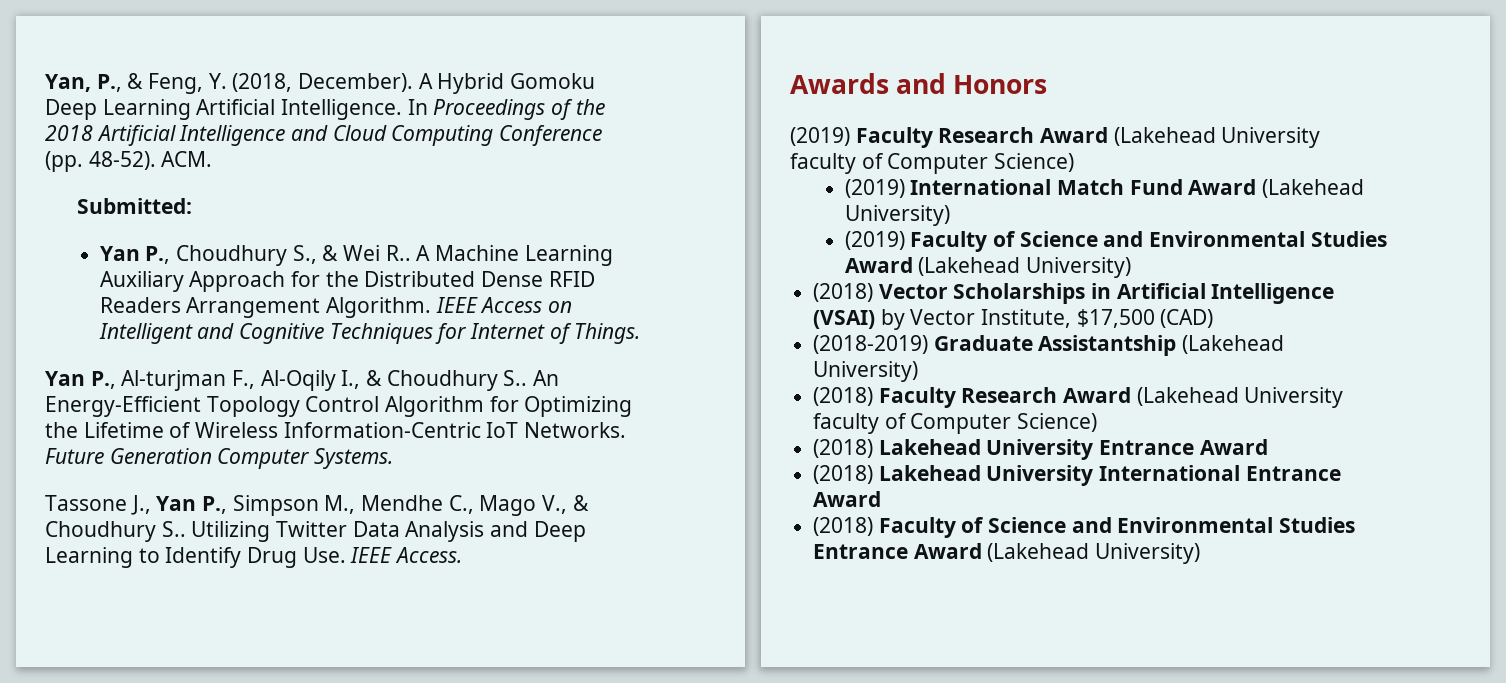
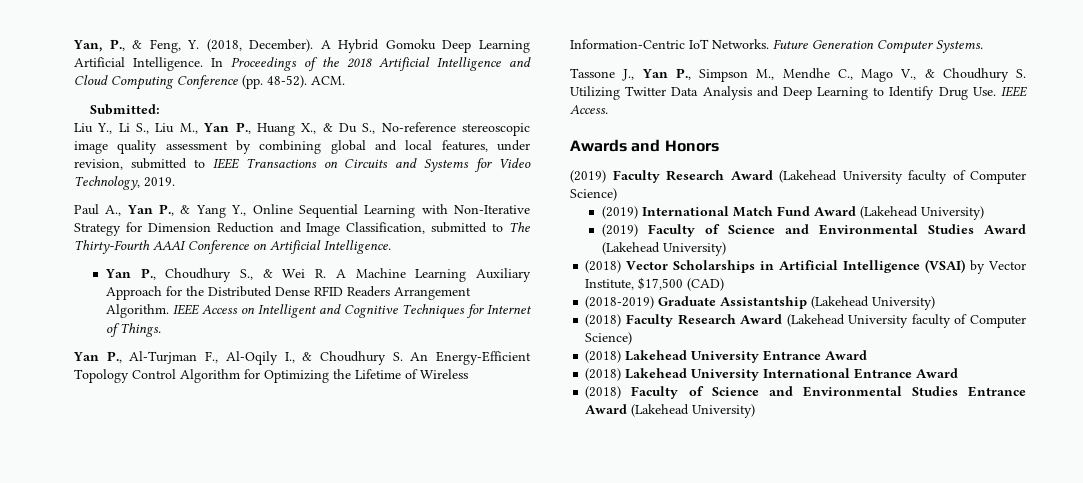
+ Liu Y., Li S., Liu M., Yan P., Huang X., & Du S., No-reference stereoscopic image quality assessment by combining global and local features, under revision, submitted to IEEE Transactions on Circuits and Systems for Video Technology, 2019.
+ Paul A., Yan P., & Yang Y., Online Sequential Learning with Non-Iterative Strategy for Dimension Reduction and Image Classification, submitted to The Thirty-Fourth AAAI Conference on Artificial Intelligence.
- Yan P., Choudhury S., & Wei R.. A Machine Learning Auxiliary Approach for the Distributed Dense RFID Readers Arrangement Algorithm.
+ Yan P., Choudhury S., & Wei R. A Machine Learning Auxiliary Approach for the Distributed Dense RFID Readers Arrangement Algorithm.
- Yan P., Al-turjman F., Al-Oqily I., & Choudhury S.. An Energy-Efficient Topology Control Algorithm for Optimizing the Lifetime of Wireless Information-Centric IoT Networks.
+ Yan P., Al-Turjman F., Al-Oqily I., & Choudhury S. An Energy-Efficient Topology Control Algorithm for Optimizing the Lifetime of Wireless Information-Centric IoT Networks.
- Tassone J., Yan P., Simpson M., Mendhe C., Mago V., & Choudhury S.. Utilizing Twitter Data Analysis and Deep Learning to Identify Drug Use. IEEE Access.
+ Tassone J., Yan P., Simpson M., Mendhe C., Mago V., & Choudhury S. Utilizing Twitter Data Analysis and Deep Learning to Identify Drug Use. IEEE Access.

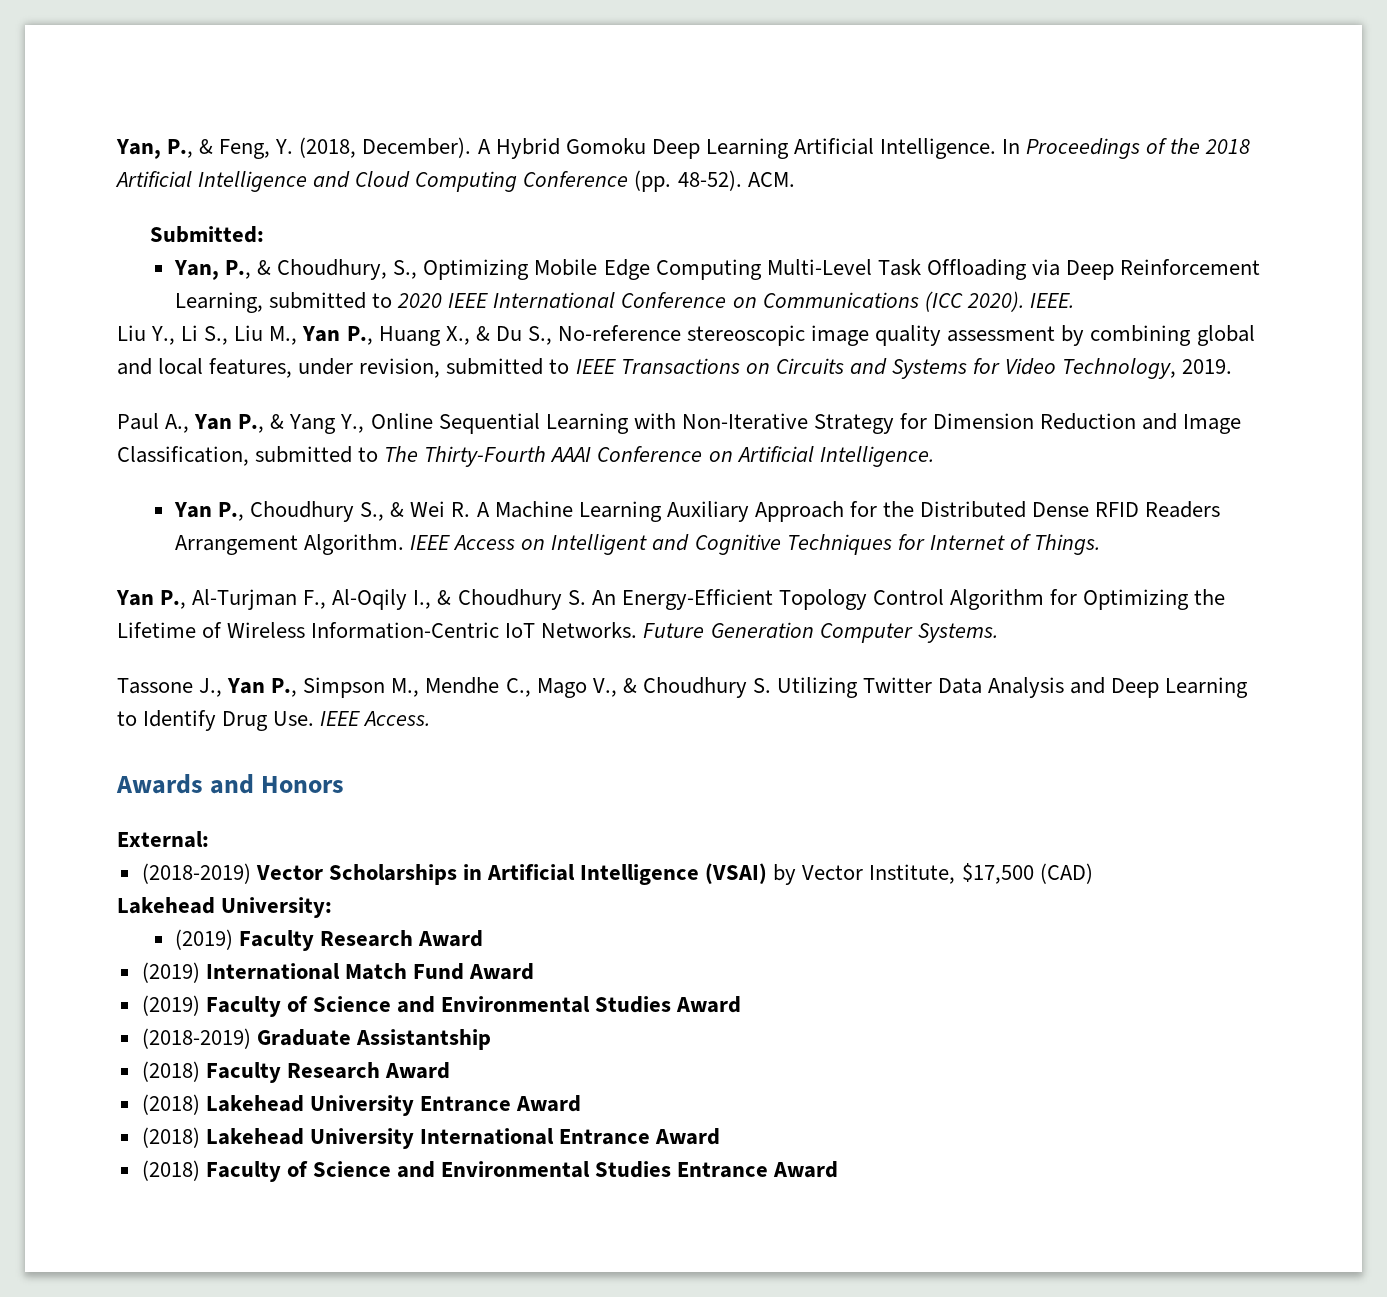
+ Yan, P., & Choudhury, S., Optimizing Mobile Edge Computing Multi-Level Task Offloading via Deep Reinforcement Learning, submitted to 2020 IEEE International Conference on Communications (ICC 2020). IEEE.
- (2019) Faculty Research Award (Lakehead University faculty of Computer Science)
- (2019) International Match Fund Award (Lakehead University)
- (2019) Faculty of Science and Environmental Studies Award (Lakehead University)
- (2018) Vector Scholarships in Artificial Intelligence (VSAI) by Vector Institute, $17,500 (CAD)
+ External:
+ (2018-2019) Vector Scholarships in Artificial Intelligence (VSAI) by Vector Institute, $17,500 (CAD)
+ Lakehead University:
+ (2019) Faculty Research Award
+ (2019) International Match Fund Award
+ (2019) Faculty of Science and Environmental Studies Award
- (2018-2019) Graduate Assistantship (Lakehead University)
+ (2018-2019) Graduate Assistantship
- (2018) Faculty Research Award (Lakehead University faculty of Computer Science)
+ (2018) Faculty Research Award
- (2018) Faculty of Science and Environmental Studies Entrance Award (Lakehead University)
+ (2018) Faculty of Science and Environmental Studies Entrance Award

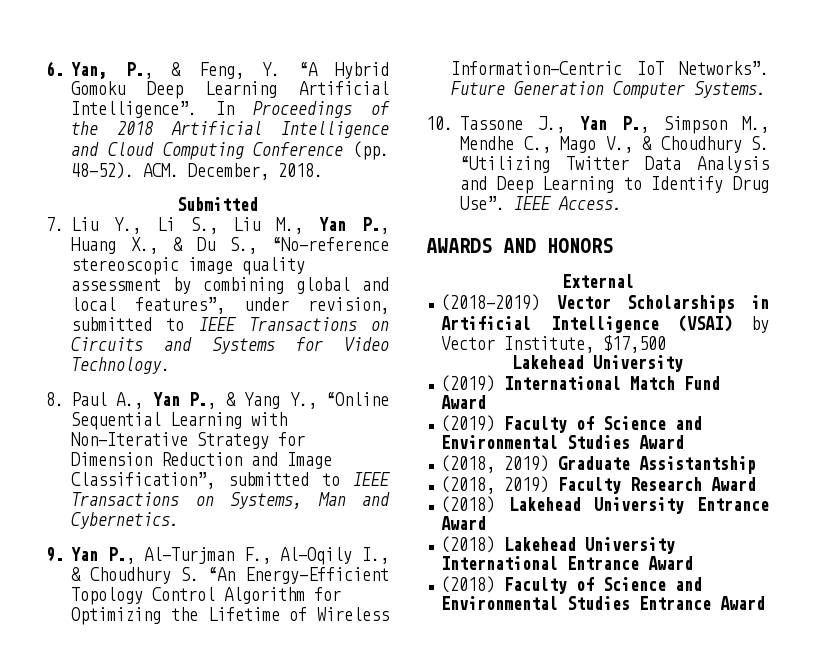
- Yan, P., & Feng, Y. (2018, December). A Hybrid Gomoku Deep Learning Artificial Intelligence.
+ 6. Yan, P., & Feng, Y. “A Hybrid Gomoku Deep Learning Artificial Intelligence”.
- ACM.
- Submitted:
- Yan, P., & Choudhury, S., Optimizing Mobile Edge Computing Multi-Level Task Offloading via Deep Reinforcement Learning, submitted to 2020 IEEE International Conference on Communications (ICC 2020). IEEE.
- Liu Y., Li S., Liu M., Yan P., Huang X., & Du S., No-reference stereoscopic image quality assessment by combining global and local features, under revision, submitted to IEEE Transactions on Circuits and Systems for Video Technology, 2019.
- Paul A., Yan P., & Yang Y., Online Sequential Learning with Non-Iterative Strategy for Dimension Reduction and Image Classification, submitted to The Thirty-Fourth AAAI Conference on Artificial Intelligence.
- Yan P., Choudhury S., & Wei R. A Machine Learning Auxiliary Approach for the Distributed Dense RFID Readers Arrangement Algorithm. IEEE Access on Intelligent and Cognitive Techniques for Internet of Things.
- Yan P., Al-Turjman F., Al-Oqily I., & Choudhury S. An Energy-Efficient Topology Control Algorithm for Optimizing the Lifetime of Wireless Information-Centric IoT Networks.
+ ACM. December, 2018.
+ Submitted
+ 7. Liu Y., Li S., Liu M., Yan P., Huang X., & Du S., “No-reference stereoscopic image quality assessment by combining global and local features”, under revision, submitted to IEEE Transactions on Circuits and Systems for Video Technology.
+ 8. Paul A., Yan P., & Yang Y., “Online Sequential Learning with Non-Iterative Strategy for Dimension Reduction and Image Classification”, submitted to IEEE Transactions on Systems, Man and Cybernetics.
+ 9. Yan P., Al-Turjman F., Al-Oqily I., & Choudhury S. “An Energy-Efficient Topology Control Algorithm for Optimizing the Lifetime of Wireless Information-Centric IoT Networks”.
- Tassone J., Yan P., Simpson M., Mendhe C., Mago V., & Choudhury S. Utilizing Twitter Data Analysis and Deep Learning to Identify Drug Use. IEEE Access.
+ 10. Tassone J., Yan P., Simpson M., Mendhe C., Mago V., & Choudhury S. “Utilizing Twitter Data Analysis and Deep Learning to Identify Drug Use”. IEEE Access.
- Awards and Honors
- External:
+ AWARDS AND HONORS
+ External
- (2018-2019) Vector Scholarships in Artificial Intelligence (VSAI) by Vector Institute, $17,500 (CAD)
- Lakehead University:
- (2019) Faculty Research Award
+ (2018-2019) Vector Scholarships in Artificial Intelligence (VSAI) by Vector Institute, $17,500
+ Lakehead University
- (2018-2019) Graduate Assistantship
+ (2018, 2019) Graduate Assistantship
- (2018) Faculty Research Award
+ (2018, 2019) Faculty Research Award

